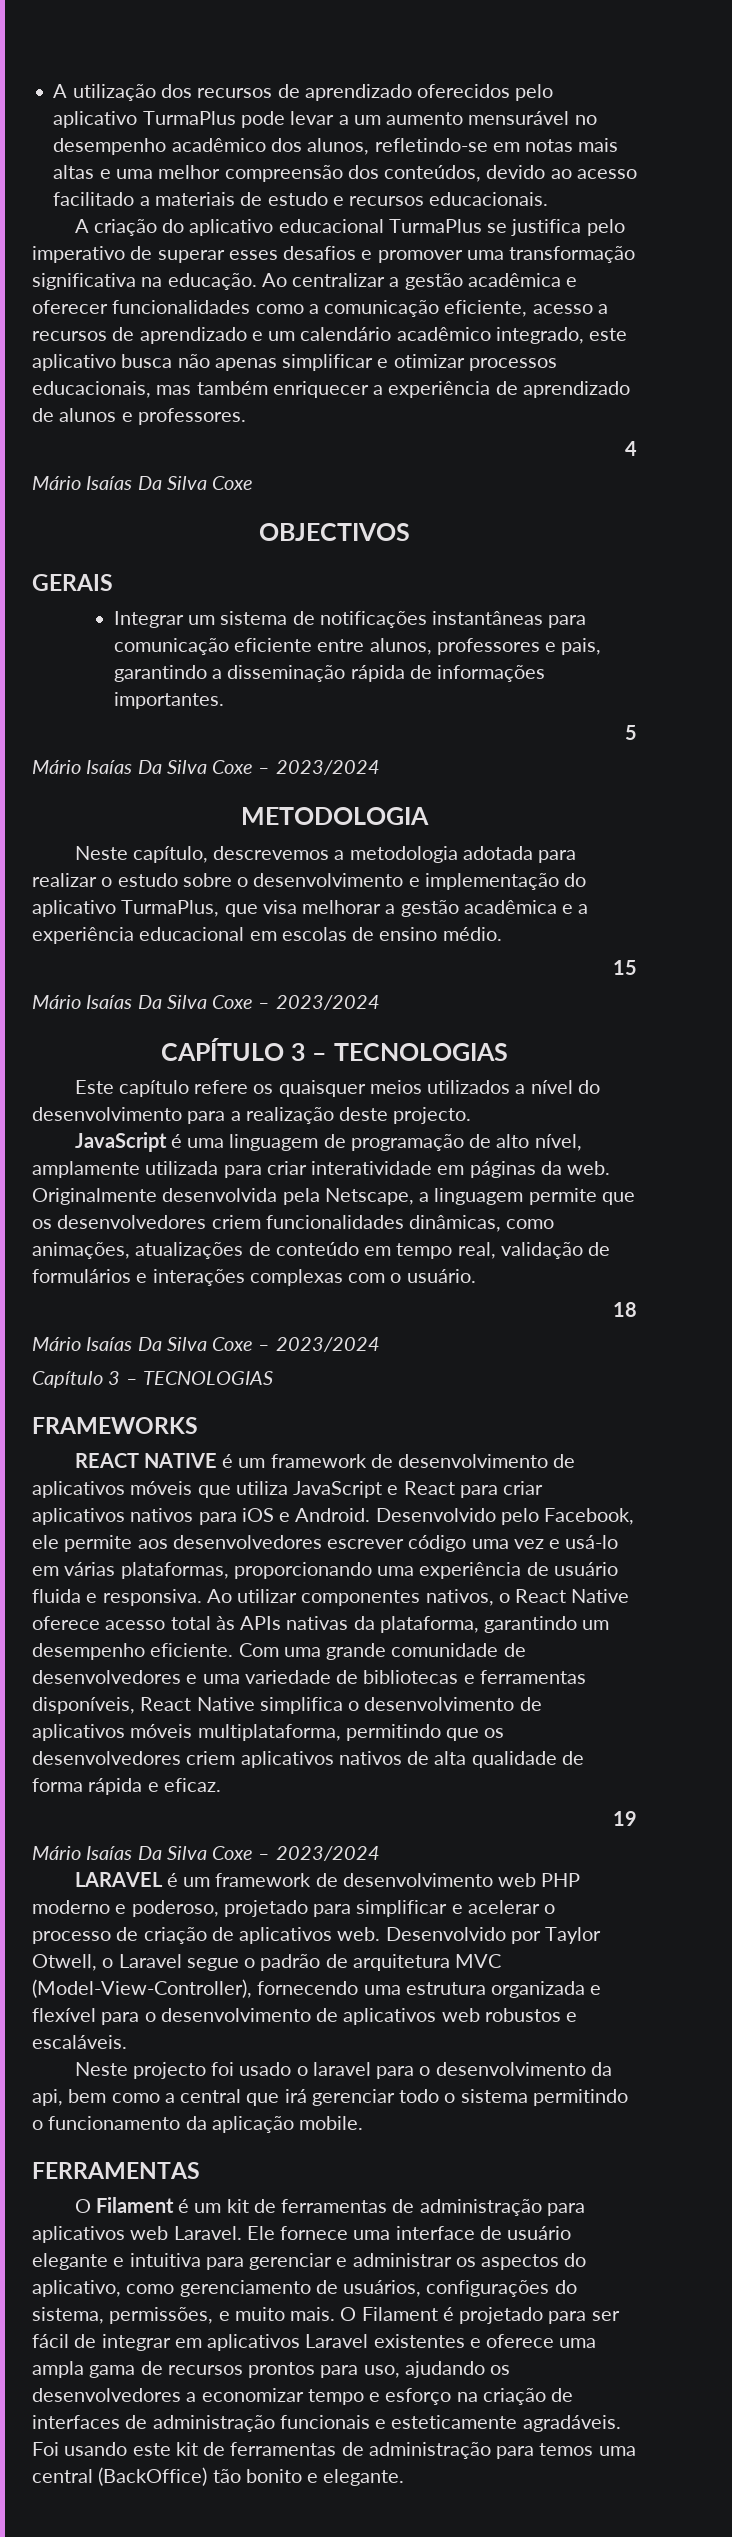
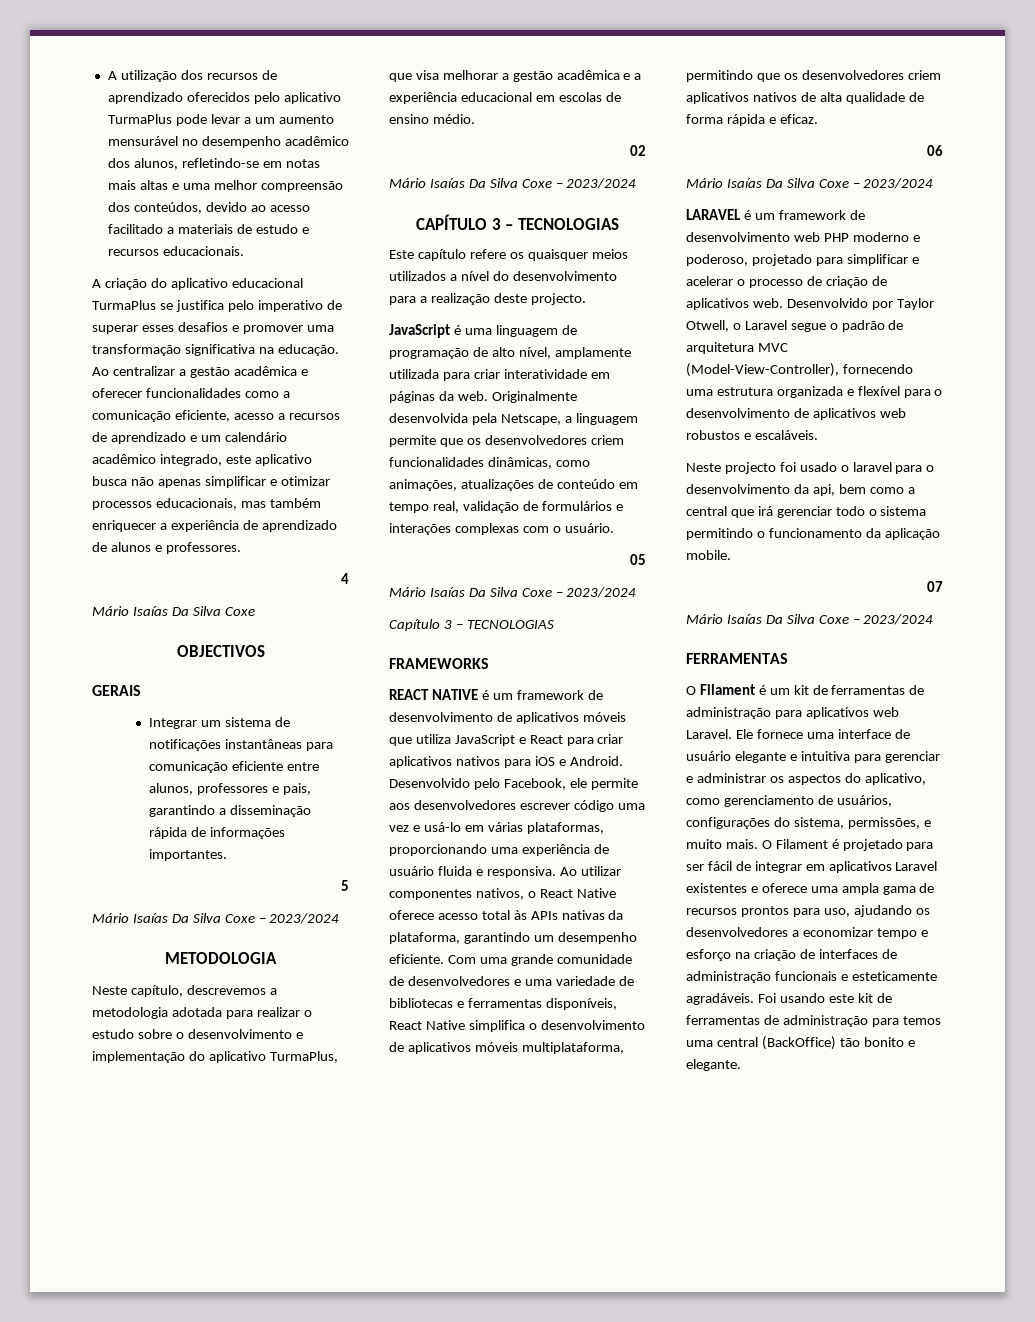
- 15
+ 02
- 18
+ 05
- 19
+ 06
+ 07
+ Mário Isaías Da Silva Coxe – 2023/2024

